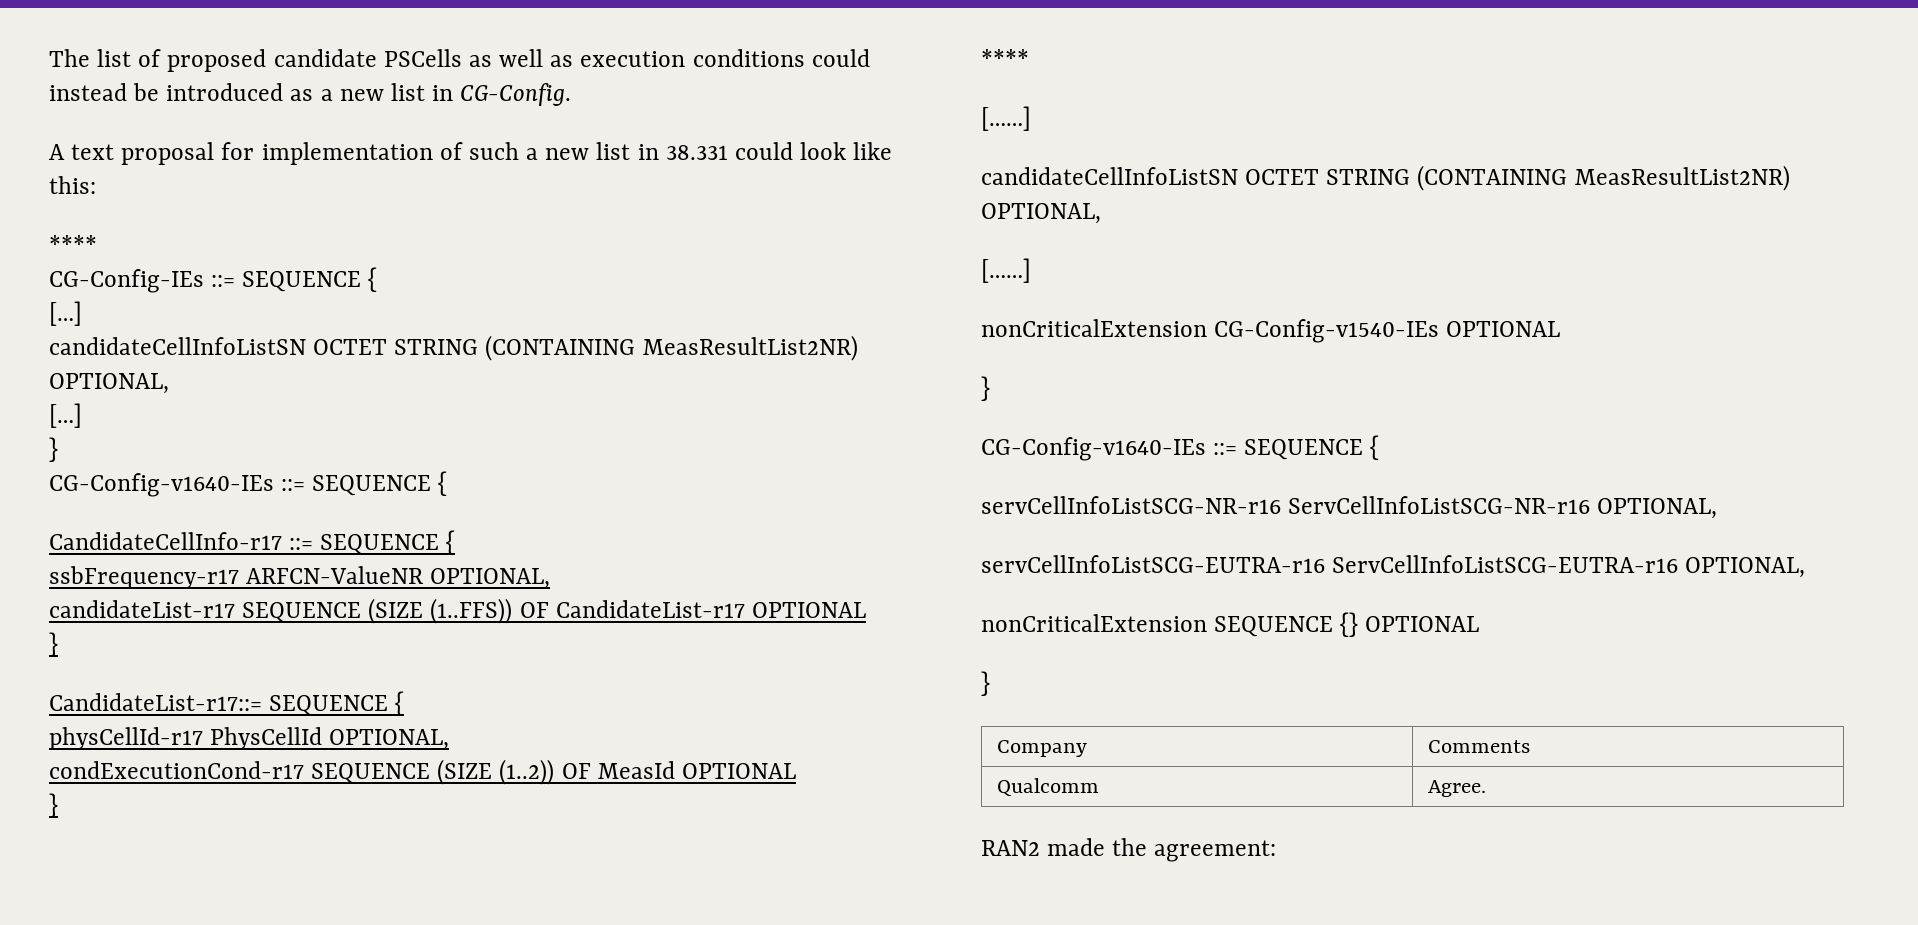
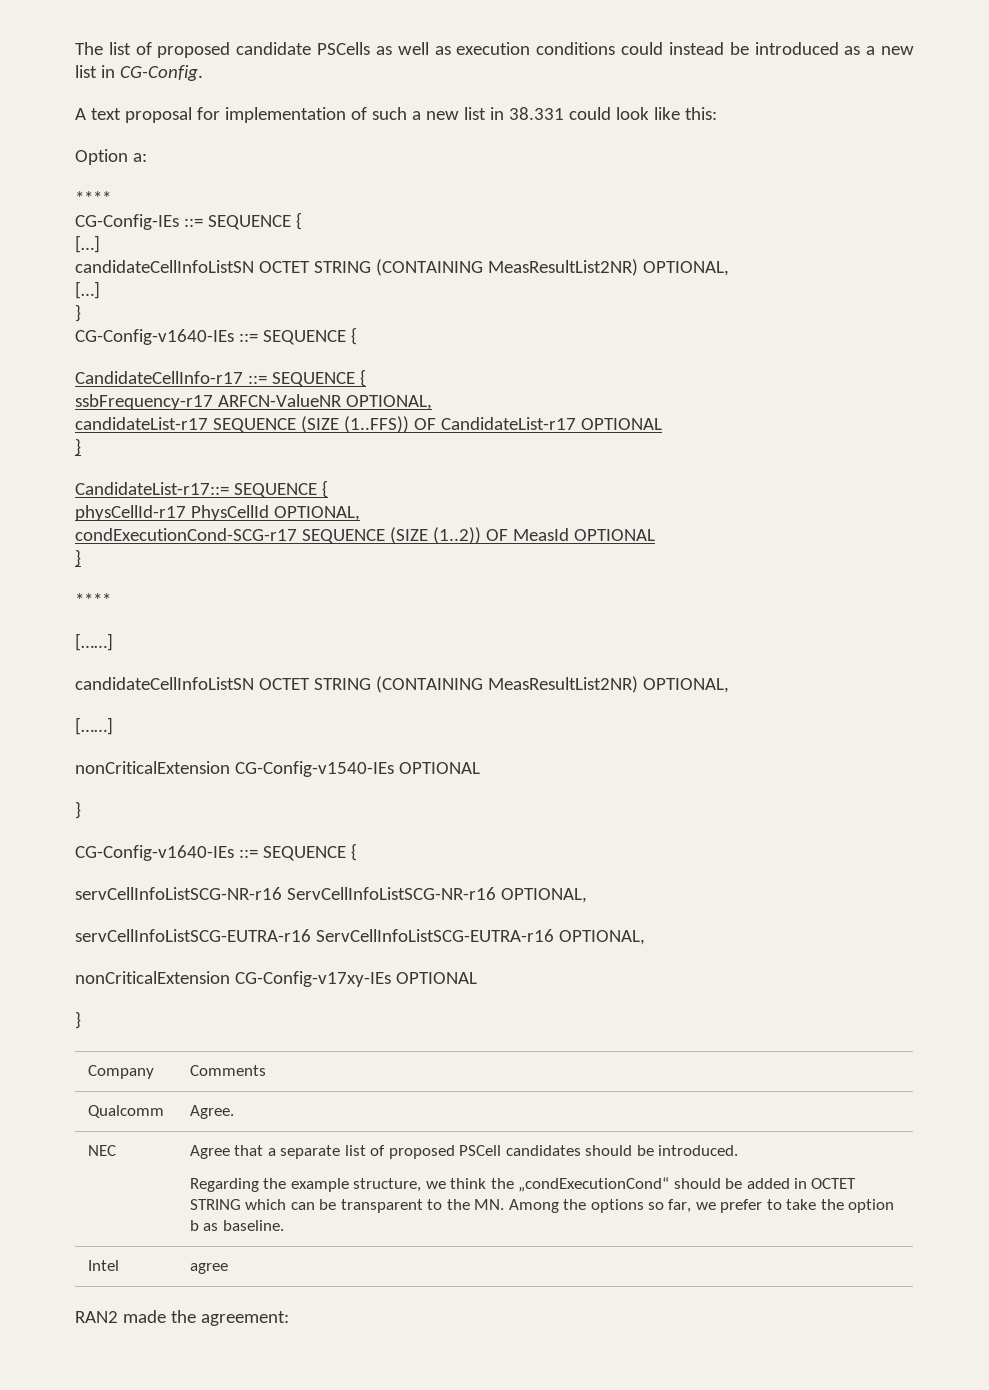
+ Option a:
- condExecutionCond-r17 SEQUENCE (SIZE (1..2)) OF MeasId OPTIONAL
+ condExecutionCond-SCG-r17 SEQUENCE (SIZE (1..2)) OF MeasId OPTIONAL
- nonCriticalExtension SEQUENCE {} OPTIONAL
+ nonCriticalExtension CG-Config-v17xy-IEs OPTIONAL
+ NEC | Agree that a separate list of proposed PSCell candidates should be introduced.
+ Regarding the example structure, we think the „condExecutionCond“ should be added in OCTET STRING which can be transparent to the MN. Among the options so far, we prefer to take the option b as baseline.
+ Intel | agree

